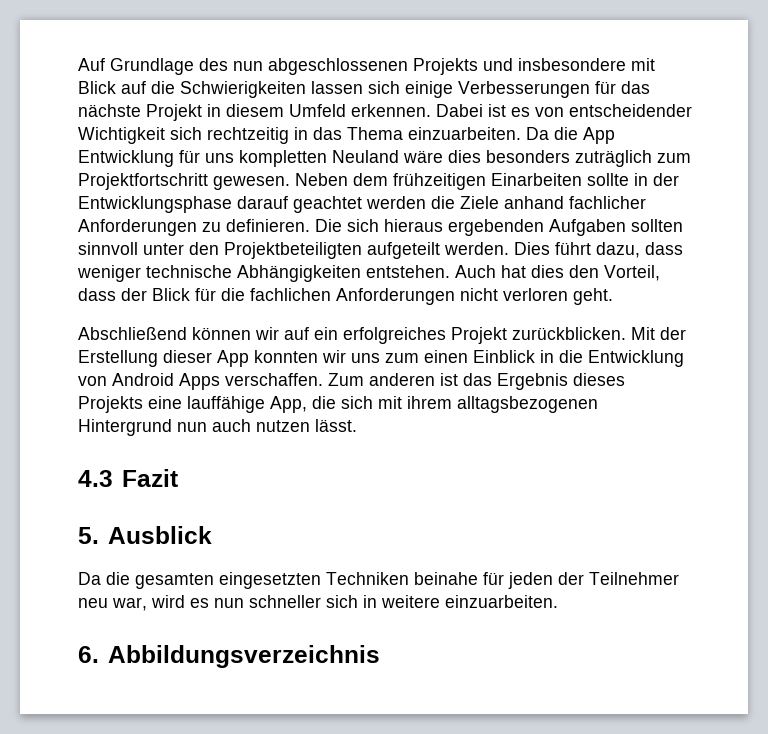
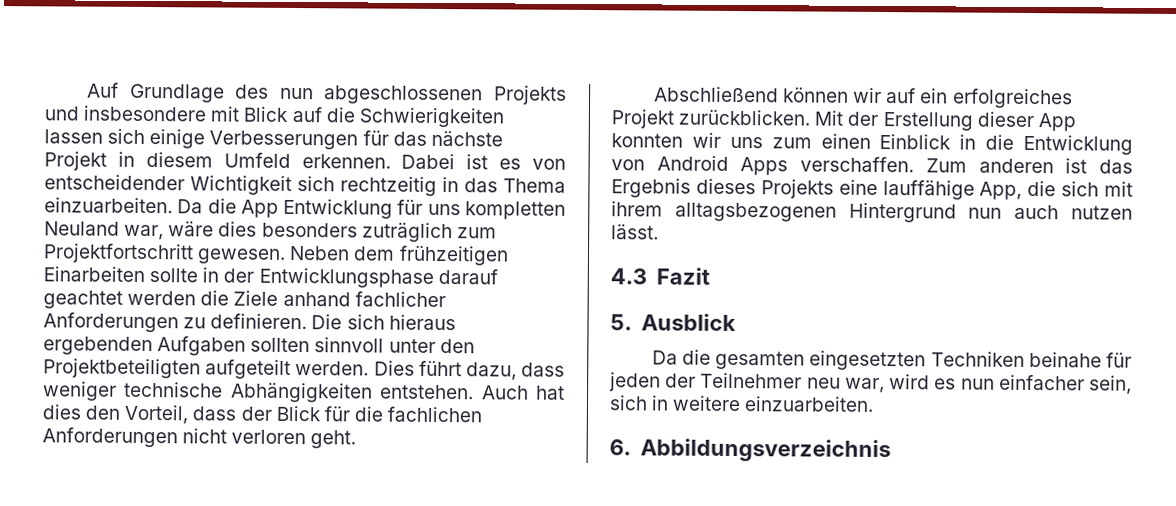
- Da die App Entwicklung für uns kompletten Neuland wäre dies besonders zuträglich zum Projektfortschritt gewesen.
+ Da die App Entwicklung für uns kompletten Neuland war, wäre dies besonders zuträglich zum Projektfortschritt gewesen.
- Da die gesamten eingesetzten Techniken beinahe für jeden der Teilnehmer neu war, wird es nun schneller sich in weitere einzuarbeiten.
+ Da die gesamten eingesetzten Techniken beinahe für jeden der Teilnehmer neu war, wird es nun einfacher sein, sich in weitere einzuarbeiten.

